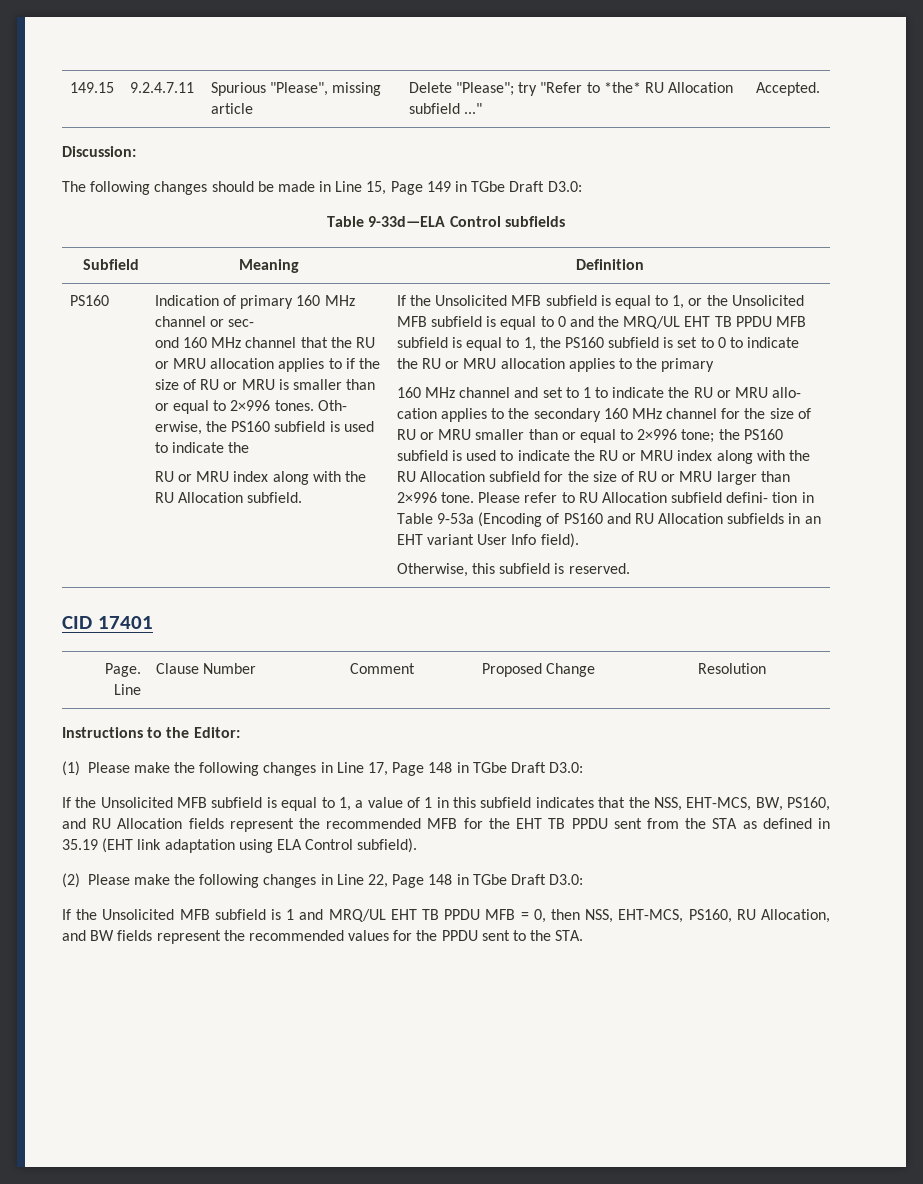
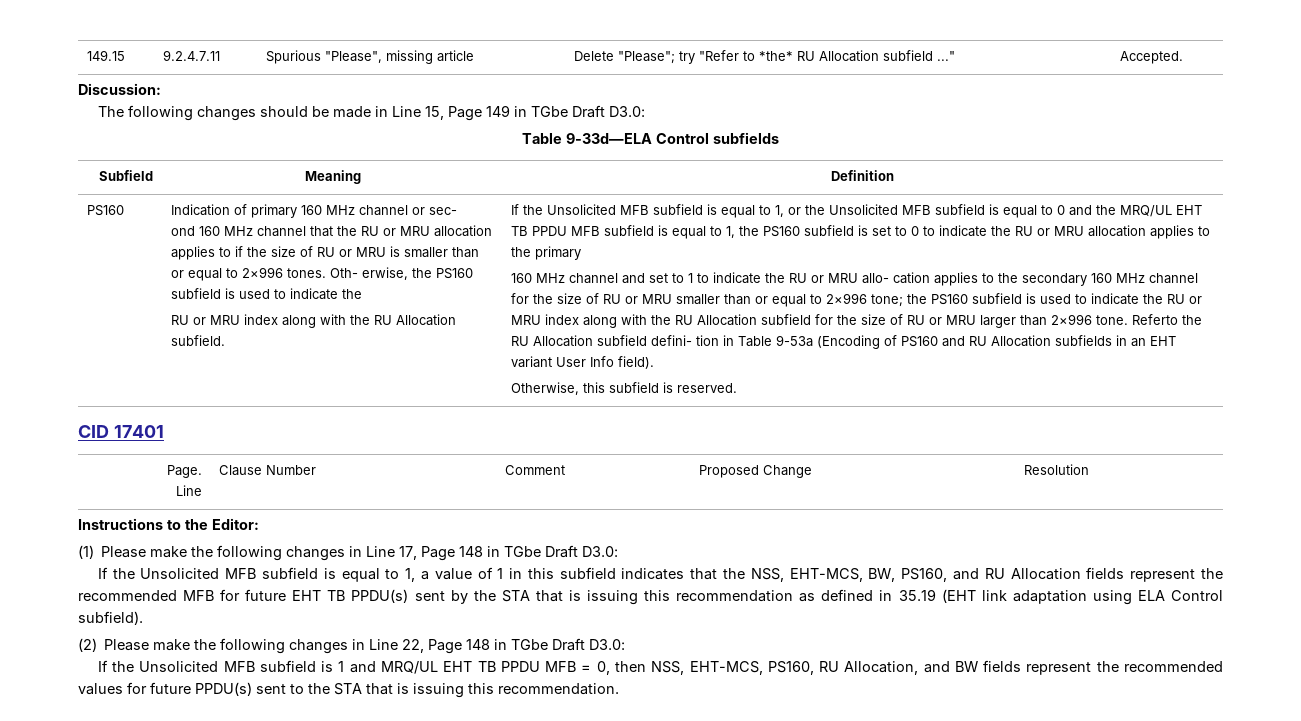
- Please refer to RU Allocation subfield defini- tion in Table 9-53a (Encoding of PS160 and RU Allocation subfields in an EHT variant User Info field).
+ Referto the RU Allocation subfield defini- tion in Table 9-53a (Encoding of PS160 and RU Allocation subfields in an EHT variant User Info field).
- If the Unsolicited MFB subfield is equal to 1, a value of 1 in this subfield indicates that the NSS, EHT-MCS, BW, PS160, and RU Allocation fields represent the recommended MFB for the EHT TB PPDU sent from the STA as defined in 35.19 (EHT link adaptation using ELA Control subfield).
+ If the Unsolicited MFB subfield is equal to 1, a value of 1 in this subfield indicates that the NSS, EHT-MCS, BW, PS160, and RU Allocation fields represent the recommended MFB for future EHT TB PPDU(s) sent by the STA that is issuing this recommendation as defined in 35.19 (EHT link adaptation using ELA Control subfield).
- If the Unsolicited MFB subfield is 1 and MRQ/UL EHT TB PPDU MFB = 0, then NSS, EHT-MCS, PS160, RU Allocation, and BW fields represent the recommended values for the PPDU sent to the STA.
+ If the Unsolicited MFB subfield is 1 and MRQ/UL EHT TB PPDU MFB = 0, then NSS, EHT-MCS, PS160, RU Allocation, and BW fields represent the recommended values for future PPDU(s) sent to the STA that is issuing this recommendation.

